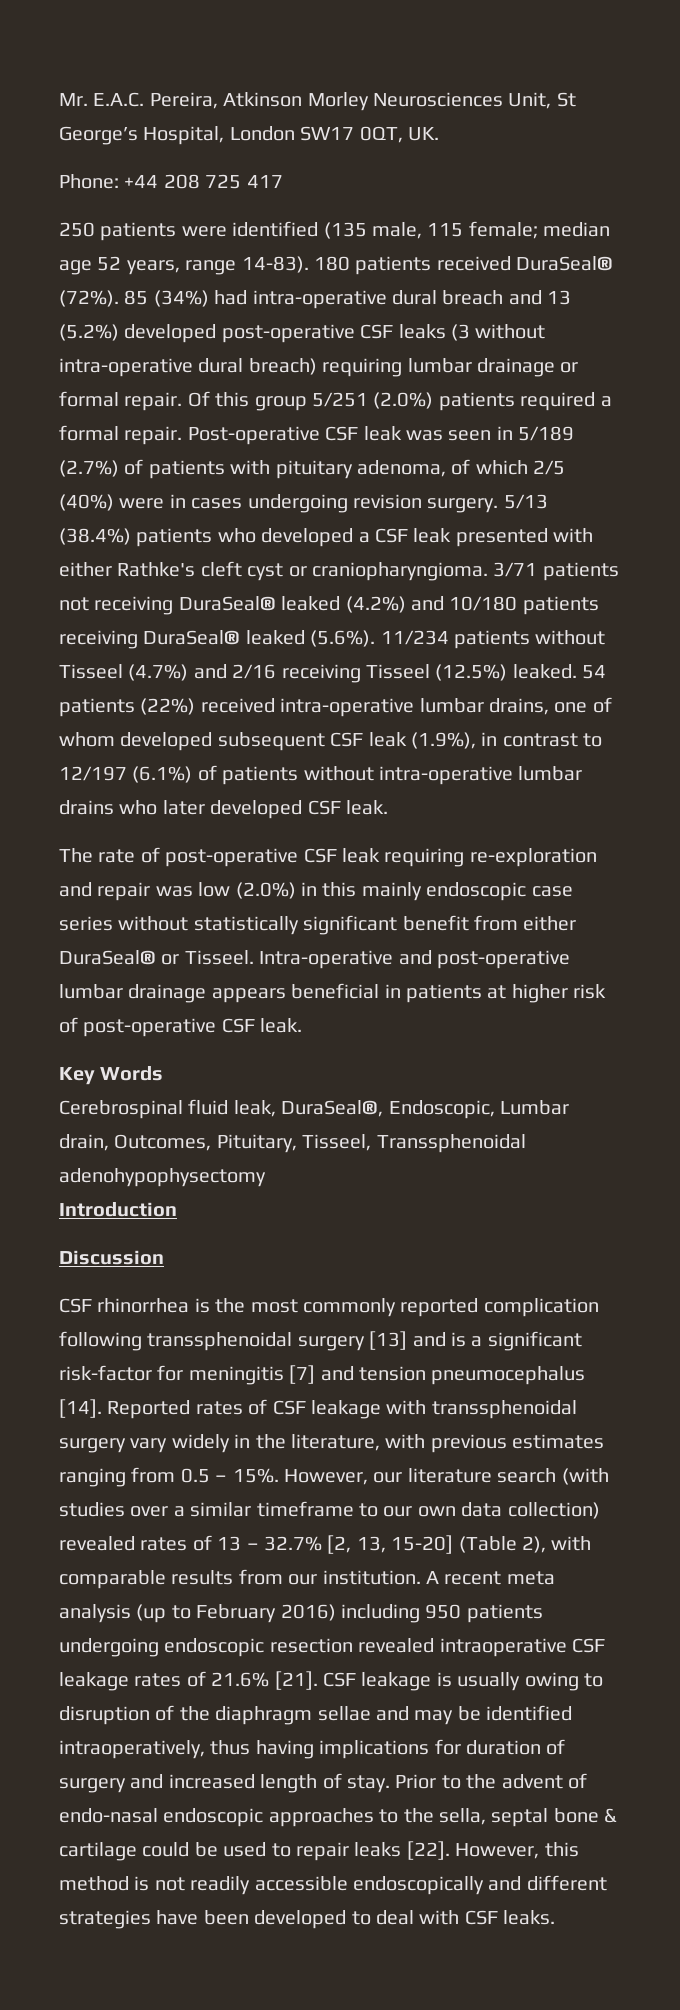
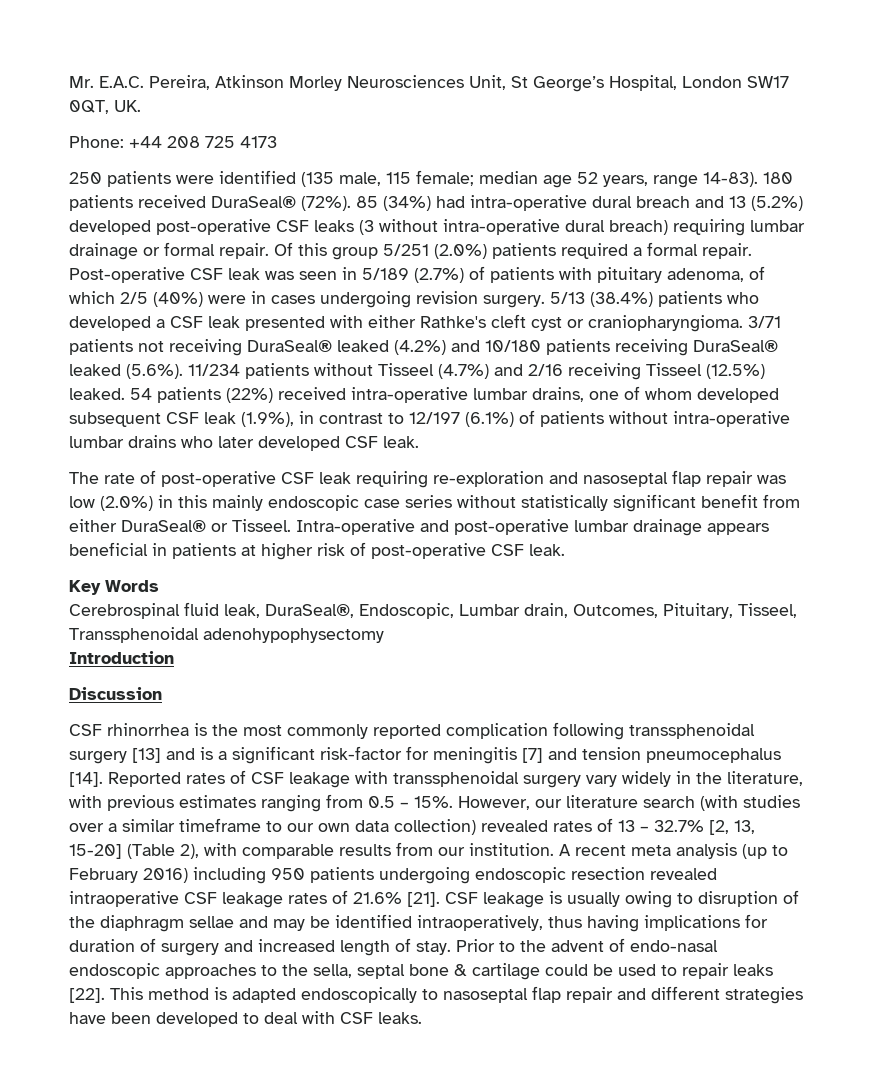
- Phone: +44 208 725 417
+ Phone: +44 208 725 4173
- The rate of post-operative CSF leak requiring re-exploration and repair was low (2.0%) in this mainly endoscopic case series without statistically significant benefit from either DuraSeal® or Tisseel.
+ The rate of post-operative CSF leak requiring re-exploration and nasoseptal flap repair was low (2.0%) in this mainly endoscopic case series without statistically significant benefit from either DuraSeal® or Tisseel.
- However, this method is not readily accessible endoscopically and different strategies have been developed to deal with CSF leaks.
+ This method is adapted endoscopically to nasoseptal flap repair and different strategies have been developed to deal with CSF leaks.

